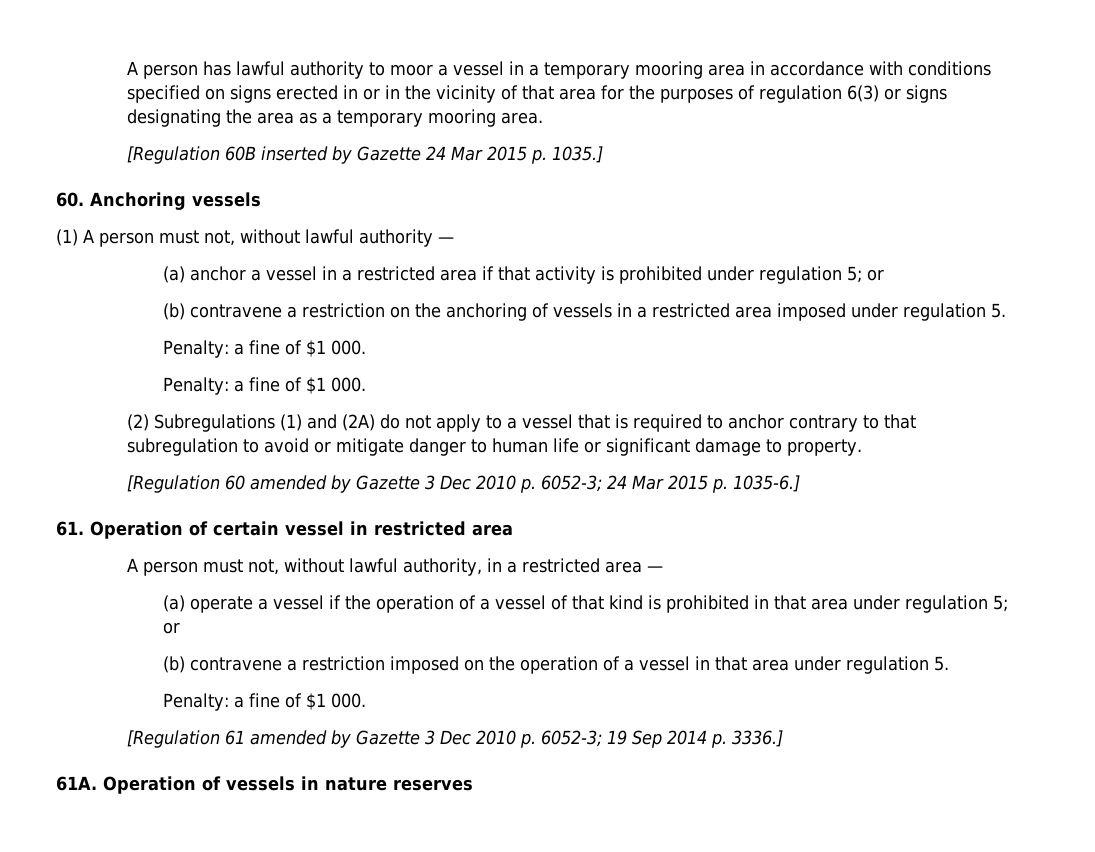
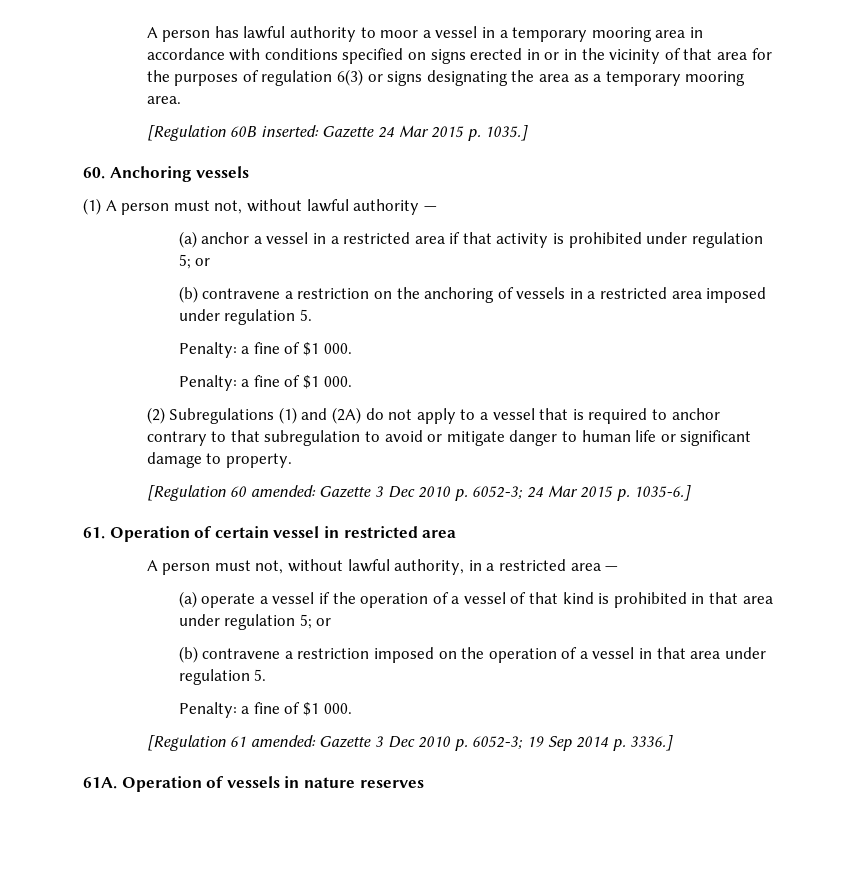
- [Regulation 60B inserted by Gazette 24 Mar 2015 p. 1035.]
+ [Regulation 60B inserted: Gazette 24 Mar 2015 p. 1035.]
- [Regulation 60 amended by Gazette 3 Dec 2010 p. 6052-3; 24 Mar 2015 p. 1035-6.]
+ [Regulation 60 amended: Gazette 3 Dec 2010 p. 6052-3; 24 Mar 2015 p. 1035-6.]
- [Regulation 61 amended by Gazette 3 Dec 2010 p. 6052-3; 19 Sep 2014 p. 3336.]
+ [Regulation 61 amended: Gazette 3 Dec 2010 p. 6052-3; 19 Sep 2014 p. 3336.]

